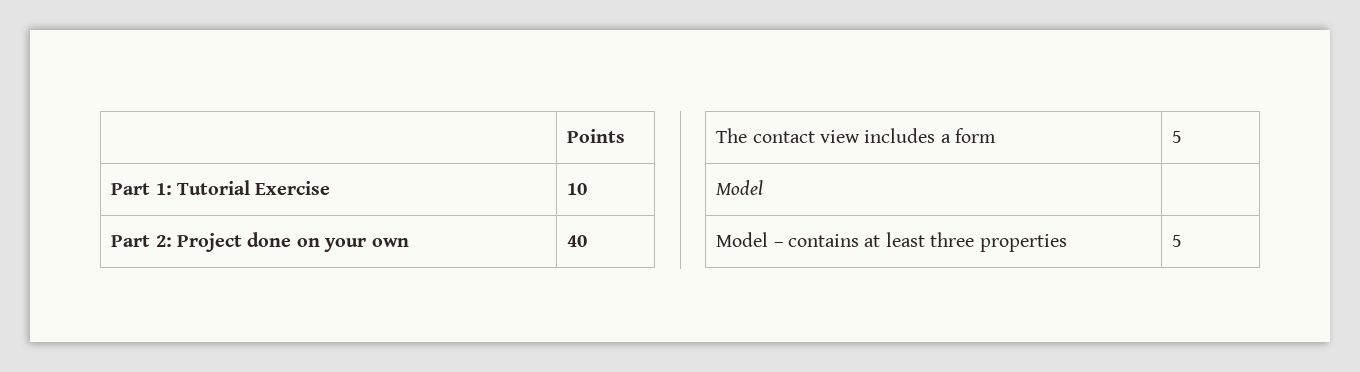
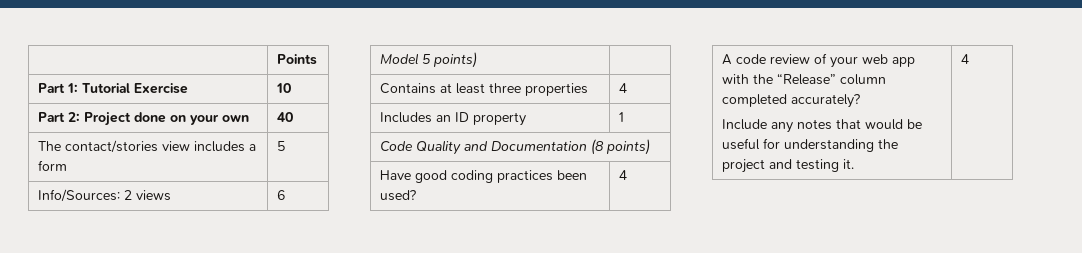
- The contact view includes a form | 5
+ The contact/stories view includes a form | 5
- Model |
- Model – contains at least three properties | 5
+ Info/Sources: 2 views | 6
+ Model 5 points) |
+ Contains at least three properties | 4
+ Includes an ID property | 1
+ Code Quality and Documentation (8 points)
+ Have good coding practices been used? | 4
+ A code review of your web app with the “Release” column completed accurately?
+ Include any notes that would be useful for understanding the project and testing it. | 4

